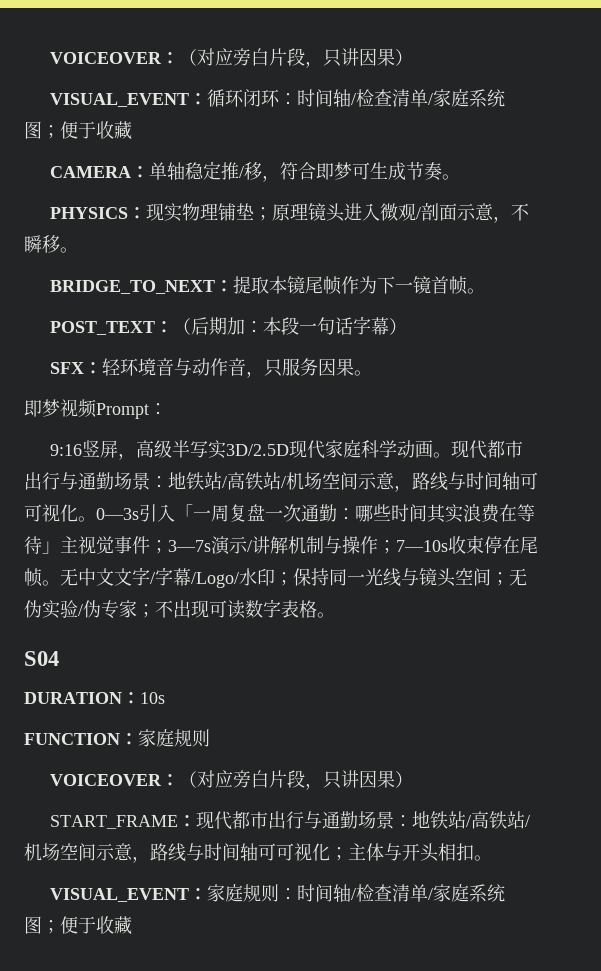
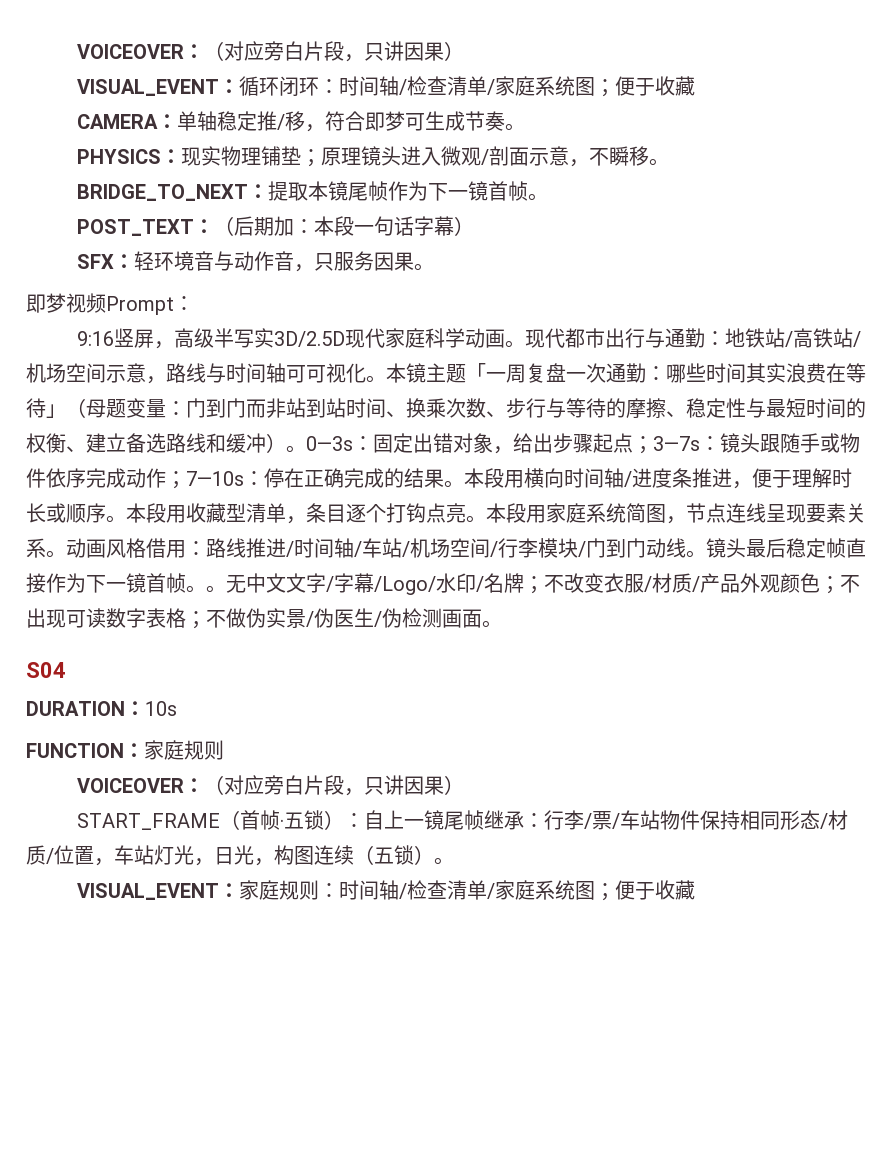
- 现代都市出行与通勤场景：地铁站/高铁站/机场空间示意，路线与时间轴可可视化。
+ 现代都市出行与通勤：地铁站/高铁站/机场空间示意，路线与时间轴可可视化。
- 0—3s引入「一周复盘一次通勤：哪些时间其实浪费在等待」主视觉事件；3—7s演示/讲解机制与操作；7—10s收束停在尾帧。
+ 本镜主题「一周复盘一次通勤：哪些时间其实浪费在等待」（母题变量：门到门而非站到站时间、换乘次数、步行与等待的摩擦、稳定性与最短时间的权衡、建立备选路线和缓冲）。0—3s：固定出错对象，给出步骤起点；3—7s：镜头跟随手或物件依序完成动作；7—10s：停在正确完成的结果。本段用横向时间轴/进度条推进，便于理解时长或顺序。本段用收藏型清单，条目逐个打钩点亮。本段用家庭系统简图，节点连线呈现要素关系。动画风格借用：路线推进/时间轴/车站/机场空间/行李模块/门到门动线。镜头最后稳定帧直接作为下一镜首帧。。
- 无中文文字/字幕/Logo/水印；保持同一光线与镜头空间；无伪实验/伪专家；不出现可读数字表格。
+ 无中文文字/字幕/Logo/水印/名牌；不改变衣服/材质/产品外观颜色；不出现可读数字表格；不做伪实景/伪医生/伪检测画面。
- START_FRAME：现代都市出行与通勤场景：地铁站/高铁站/机场空间示意，路线与时间轴可可视化；主体与开头相扣。
+ START_FRAME（首帧·五锁）：自上一镜尾帧继承：行李/票/车站物件保持相同形态/材质/位置，车站灯光，日光，构图连续（五锁）。

